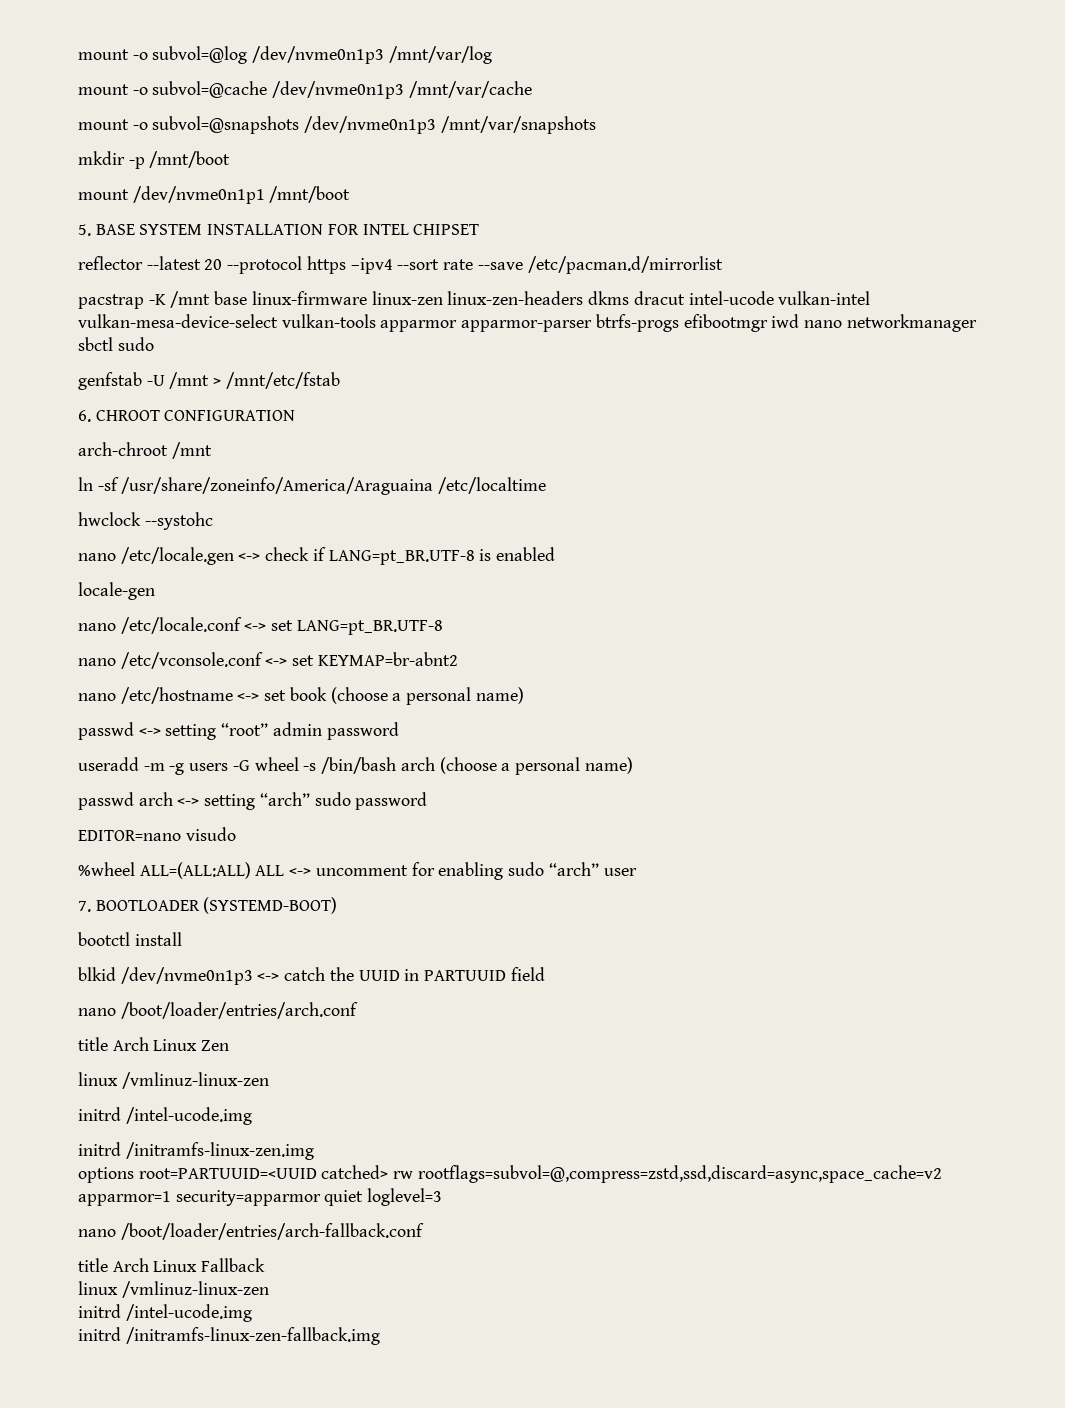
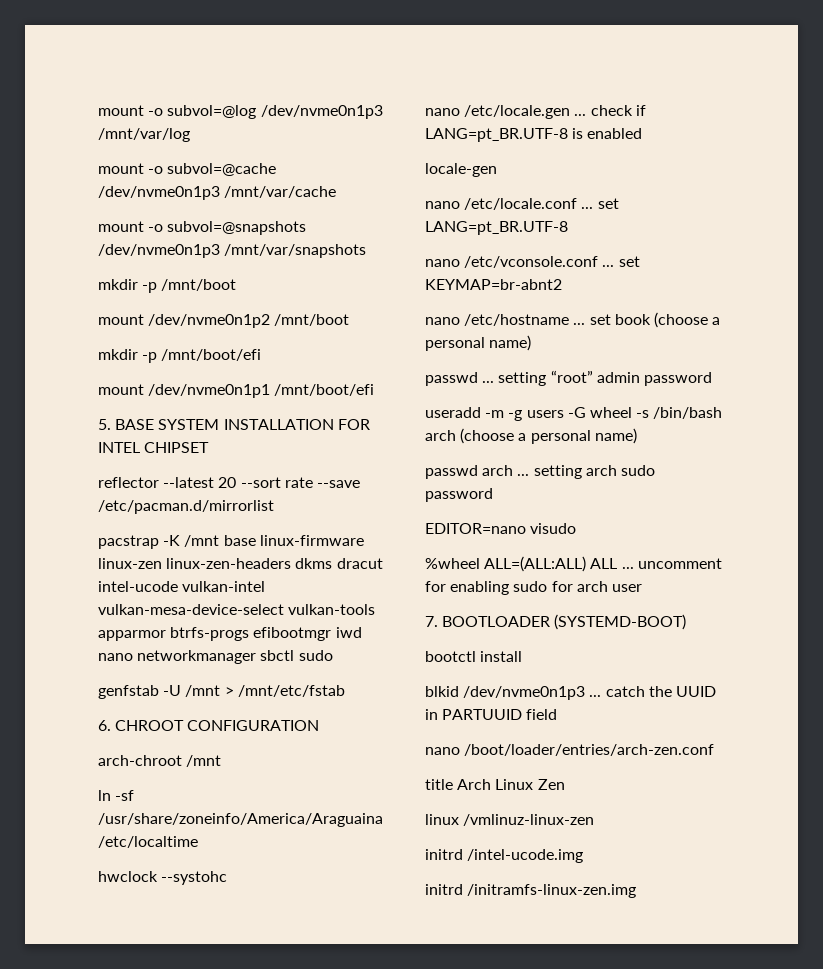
+ mount /dev/nvme0n1p2 /mnt/boot
+ mkdir -p /mnt/boot/efi
- mount /dev/nvme0n1p1 /mnt/boot
+ mount /dev/nvme0n1p1 /mnt/boot/efi
- reflector --latest 20 --protocol https –ipv4 --sort rate --save /etc/pacman.d/mirrorlist
+ reflector --latest 20 --sort rate --save /etc/pacman.d/mirrorlist
- pacstrap -K /mnt base linux-firmware linux-zen linux-zen-headers dkms dracut intel-ucode vulkan-intel vulkan-mesa-device-select vulkan-tools apparmor apparmor-parser btrfs-progs efibootmgr iwd nano networkmanager sbctl sudo
+ pacstrap -K /mnt base linux-firmware linux-zen linux-zen-headers dkms dracut intel-ucode vulkan-intel vulkan-mesa-device-select vulkan-tools apparmor btrfs-progs efibootmgr iwd nano networkmanager sbctl sudo
- nano /etc/locale.gen <-> check if LANG=pt_BR.UTF-8 is enabled
+ nano /etc/locale.gen ... check if LANG=pt_BR.UTF-8 is enabled
- nano /etc/locale.conf <-> set LANG=pt_BR.UTF-8
+ nano /etc/locale.conf ... set LANG=pt_BR.UTF-8
- nano /etc/vconsole.conf <-> set KEYMAP=br-abnt2
+ nano /etc/vconsole.conf ... set KEYMAP=br-abnt2
- nano /etc/hostname <-> set book (choose a personal name)
+ nano /etc/hostname ... set book (choose a personal name)
- passwd <-> setting “root” admin password
+ passwd ... setting “root” admin password
- passwd arch <-> setting “arch” sudo password
+ passwd arch ... setting arch sudo password
- %wheel ALL=(ALL:ALL) ALL <-> uncomment for enabling sudo “arch” user
+ %wheel ALL=(ALL:ALL) ALL ... uncomment for enabling sudo for arch user
- blkid /dev/nvme0n1p3 <-> catch the UUID in PARTUUID field
+ blkid /dev/nvme0n1p3 ... catch the UUID in PARTUUID field
- nano /boot/loader/entries/arch.conf
+ nano /boot/loader/entries/arch-zen.conf
- options root=PARTUUID=<UUID catched> rw rootflags=subvol=@,compress=zstd,ssd,discard=async,space_cache=v2 apparmor=1 security=apparmor quiet loglevel=3
- nano /boot/loader/entries/arch-fallback.conf
- title Arch Linux Fallback
- linux /vmlinuz-linux-zen
- initrd /intel-ucode.img
- initrd /initramfs-linux-zen-fallback.img

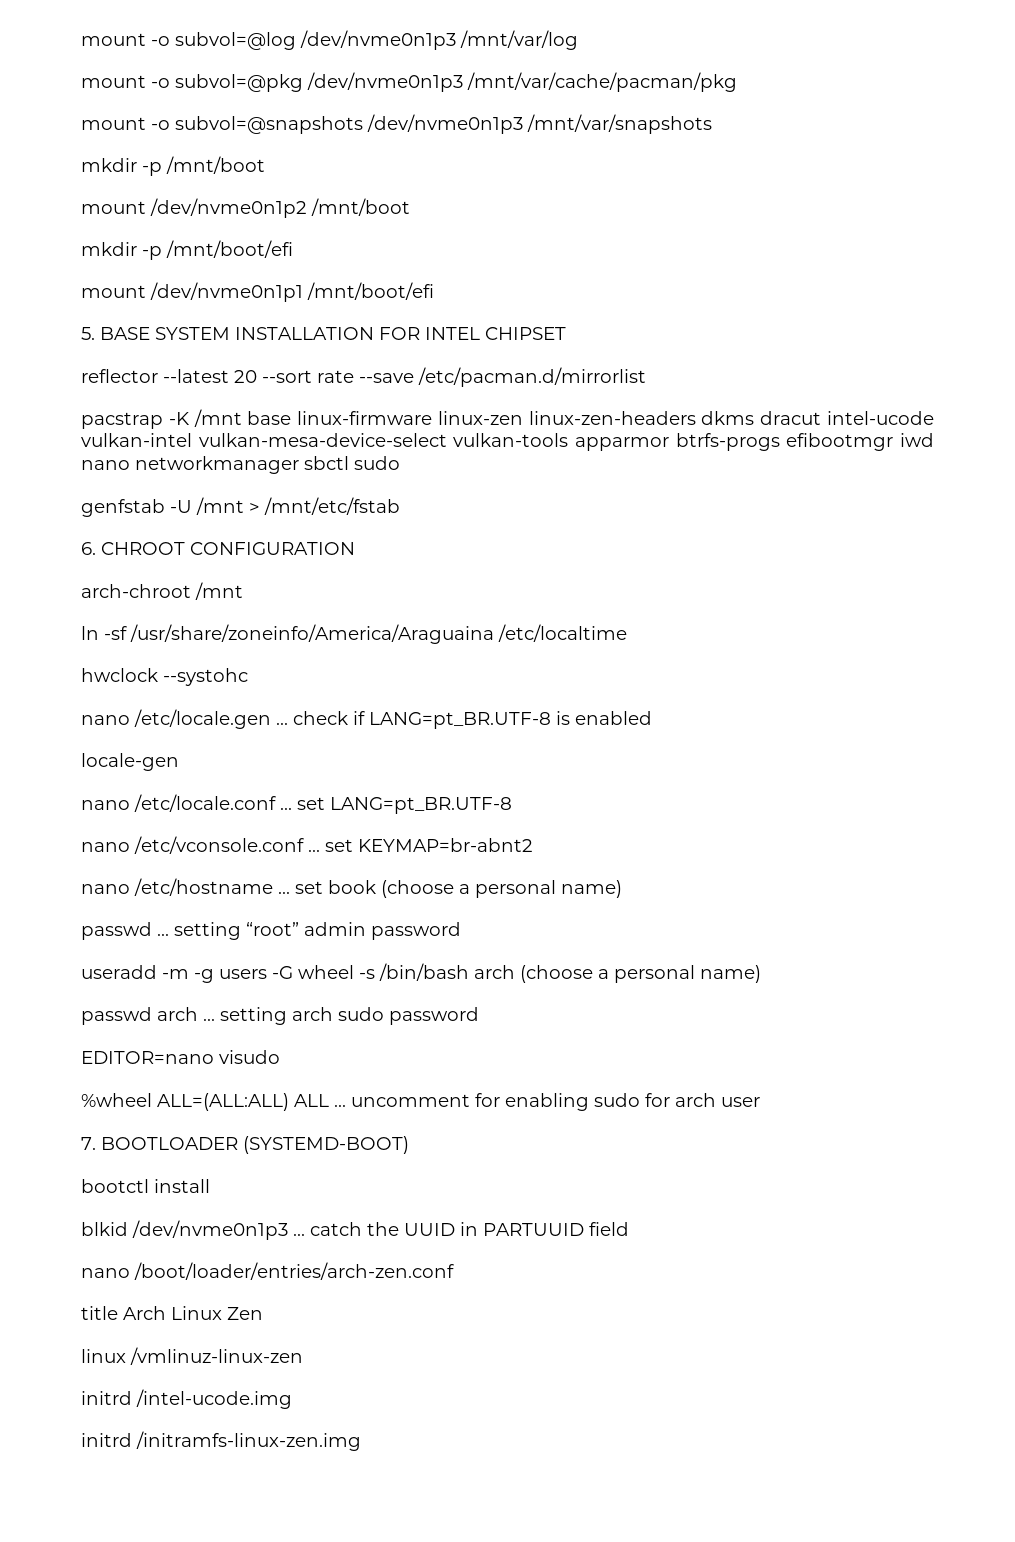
- mount -o subvol=@cache /dev/nvme0n1p3 /mnt/var/cache
+ mount -o subvol=@pkg /dev/nvme0n1p3 /mnt/var/cache/pacman/pkg

